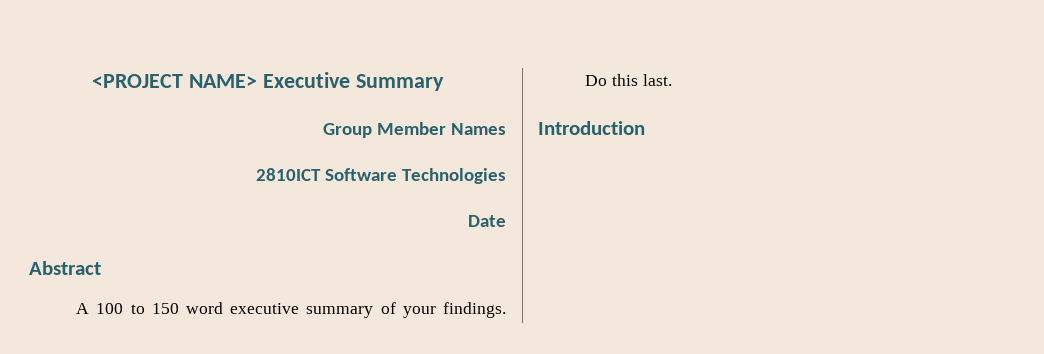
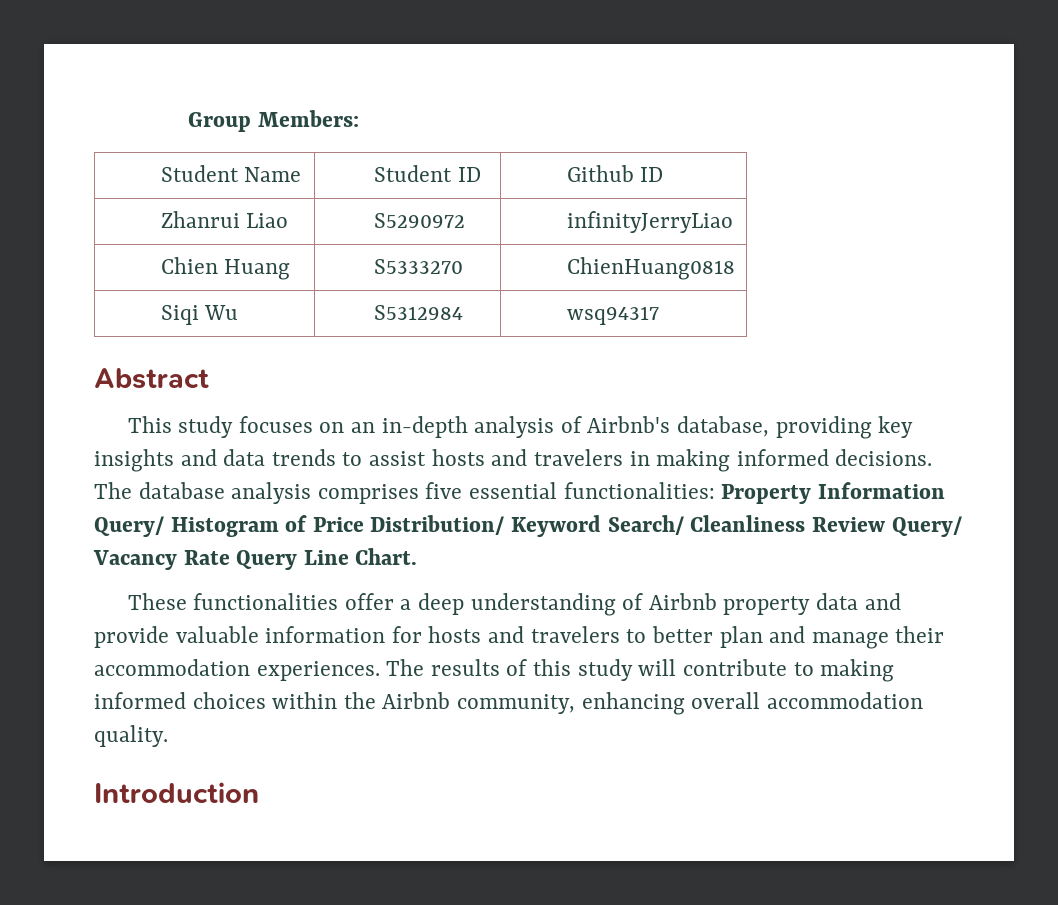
- <PROJECT NAME> Executive Summary
- Group Member Names
- 2810ICT Software Technologies
- Date
+ Group Members:
+ Student Name | Student ID | Github ID
+ Zhanrui Liao | S5290972 | infinityJerryLiao
+ Chien Huang | S5333270 | ChienHuang0818
+ Siqi Wu | S5312984 | wsq94317
  Abstract
- A 100 to 150 word executive summary of your findings. Do this last.
+ This study focuses on an in-depth analysis of Airbnb's database, providing key insights and data trends to assist hosts and travelers in making informed decisions. The database analysis comprises five essential functionalities: Property Information Query/ Histogram of Price Distribution/ Keyword Search/ Cleanliness Review Query/ Vacancy Rate Query Line Chart.
+ These functionalities offer a deep understanding of Airbnb property data and provide valuable information for hosts and travelers to better plan and manage their accommodation experiences. The results of this study will contribute to making informed choices within the Airbnb community, enhancing overall accommodation quality.

